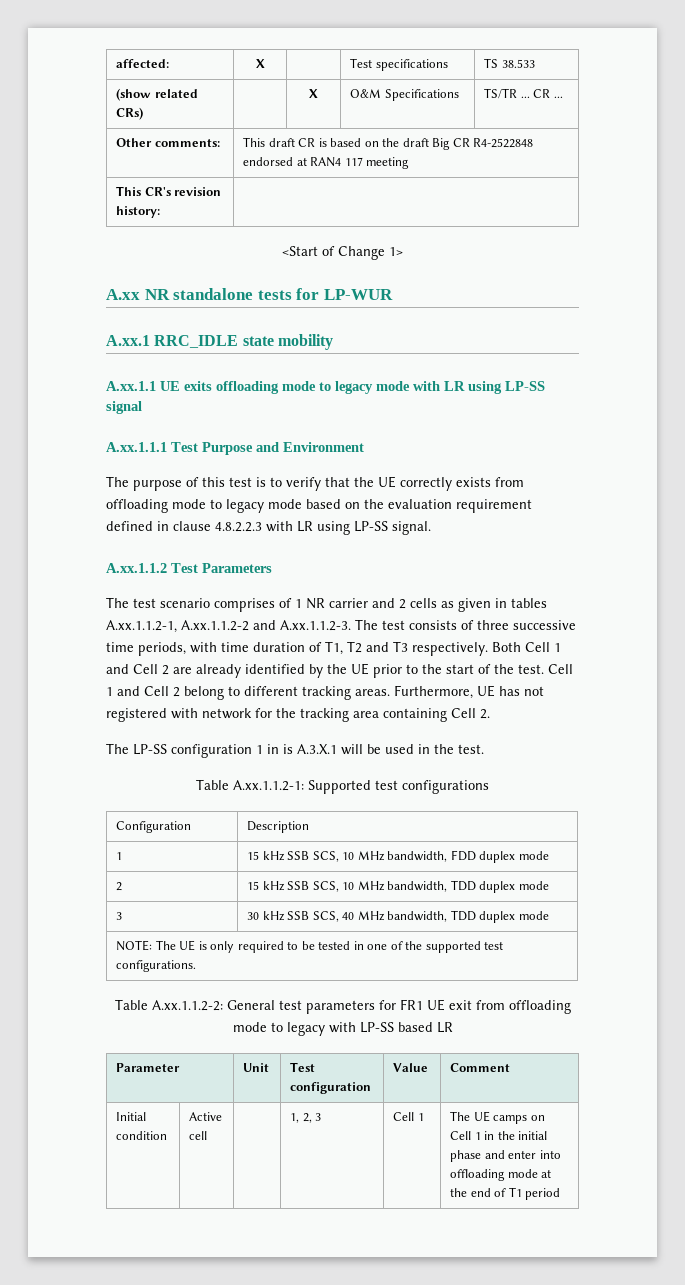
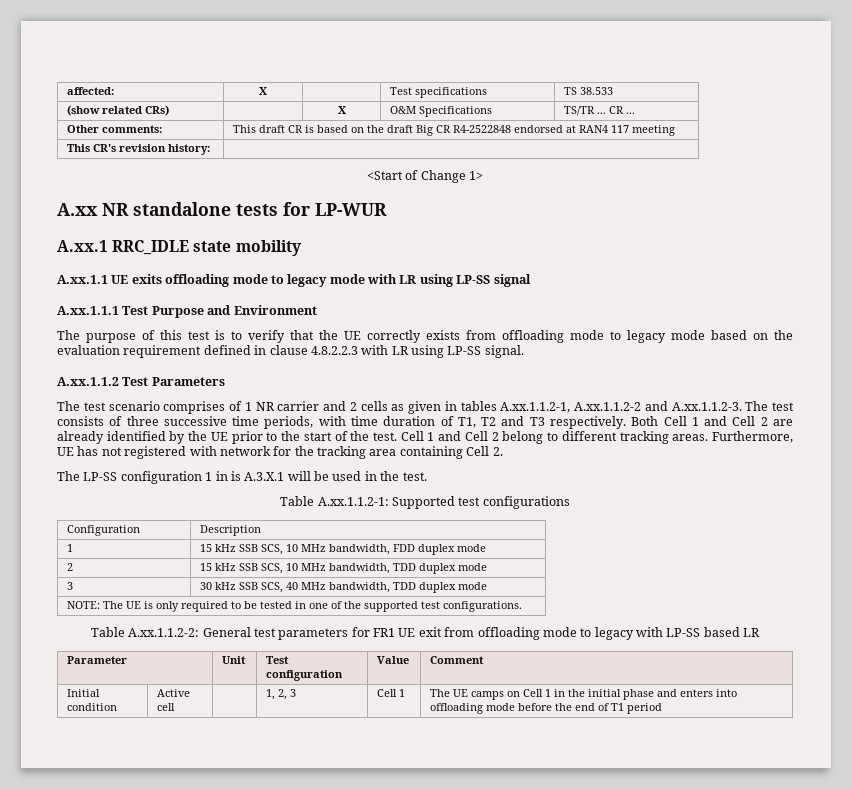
- Initial condition | Active cell | | 1, 2, 3 | Cell 1 | The UE camps on Cell 1 in the initial phase and enter into offloading mode at the end of T1 period
+ Initial condition | Active cell | | 1, 2, 3 | Cell 1 | The UE camps on Cell 1 in the initial phase and enters into offloading mode before the end of T1 period

